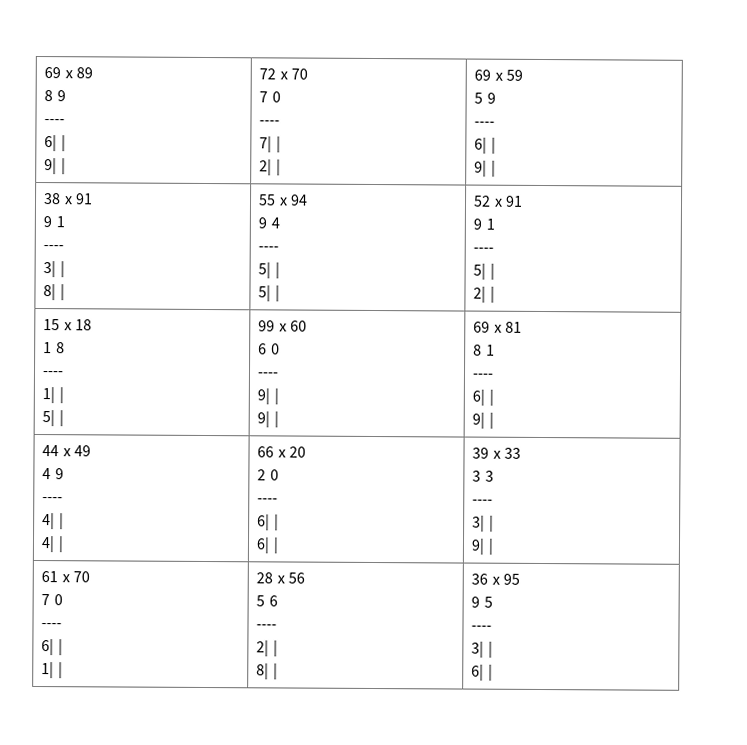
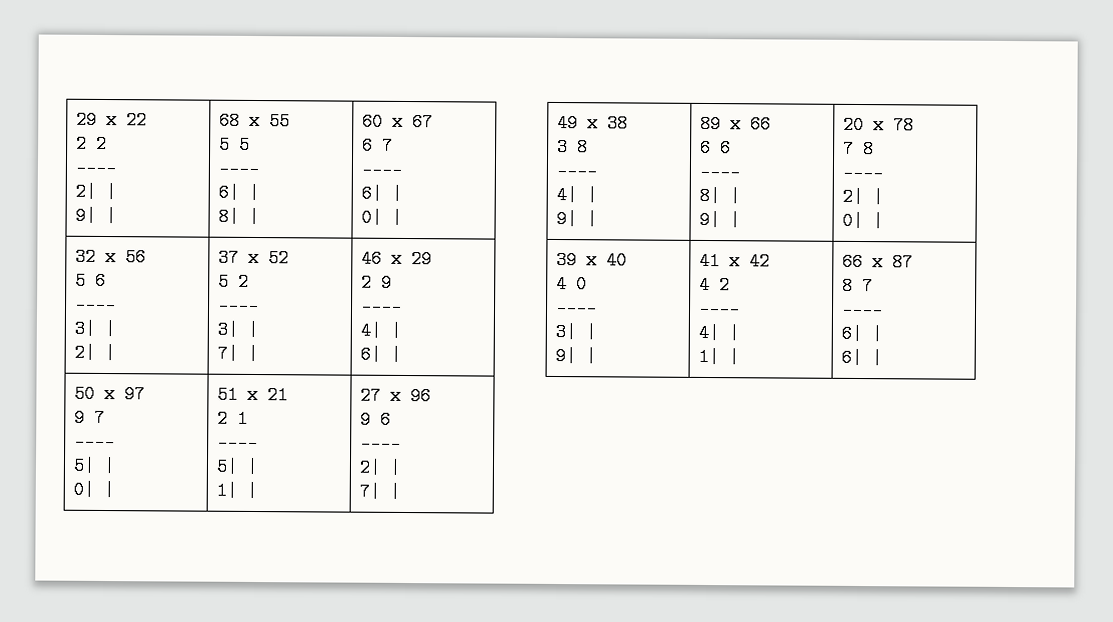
- 69 x 89
- 8 9
+ 29 x 22
+ 2 2
+ ----
+ 2| |
+ 9| | | 68 x 55
+ 5 5
  ----
  6| |
- 9| | | 72 x 70
- 7 0
- ----
- 7| |
- 2| | | 69 x 59
- 5 9
+ 8| | | 60 x 67
+ 6 7
  ----
  6| |
- 9| |
- 38 x 91
- 9 1
+ 0| |
+ 32 x 56
+ 5 6
  ----
  3| |
- 8| | | 55 x 94
- 9 4
+ 2| | | 37 x 52
+ 5 2
+ ----
+ 3| |
+ 7| | | 46 x 29
+ 2 9
+ ----
+ 4| |
+ 6| |
+ 50 x 97
+ 9 7
  ----
  5| |
- 5| | | 52 x 91
- 9 1
+ 0| | | 51 x 21
+ 2 1
  ----
  5| |
+ 1| | | 27 x 96
+ 9 6
+ ----
  2| |
- 15 x 18
- 1 8
+ 7| |
+ 49 x 38
+ 3 8
  ----
- 1| |
- 5| | | 99 x 60
- 6 0
+ 4| |
+ 9| | | 89 x 66
+ 6 6
  ----
- 9| |
- 9| | | 69 x 81
- 8 1
+ 8| |
+ 9| | | 20 x 78
+ 7 8
+ ----
+ 2| |
+ 0| |
+ 39 x 40
+ 4 0
+ ----
+ 3| |
+ 9| | | 41 x 42
+ 4 2
+ ----
+ 4| |
+ 1| | | 66 x 87
+ 8 7
  ----
  6| |
- 9| |
- 44 x 49
- 4 9
- ----
- 4| |
- 4| | | 66 x 20
- 2 0
- ----
- 6| |
- 6| | | 39 x 33
- 3 3
- ----
- 3| |
- 9| |
- 61 x 70
- 7 0
- ----
- 6| |
- 1| | | 28 x 56
- 5 6
- ----
- 2| |
- 8| | | 36 x 95
- 9 5
- ----
- 3| |

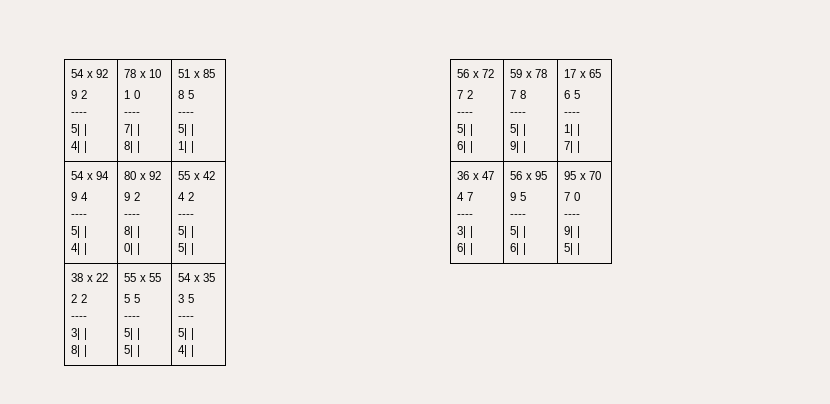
- 29 x 22
+ 54 x 92
+ 9 2
+ ----
+ 5| |
+ 4| | | 78 x 10
+ 1 0
+ ----
+ 7| |
+ 8| | | 51 x 85
+ 8 5
+ ----
+ 5| |
+ 1| |
+ 54 x 94
+ 9 4
+ ----
+ 5| |
+ 4| | | 80 x 92
+ 9 2
+ ----
+ 8| |
+ 0| | | 55 x 42
+ 4 2
+ ----
+ 5| |
+ 5| |
+ 38 x 22
  2 2
  ----
- 2| |
- 9| | | 68 x 55
+ 3| |
+ 8| | | 55 x 55
  5 5
  ----
- 6| |
- 8| | | 60 x 67
- 6 7
+ 5| |
+ 5| | | 54 x 35
+ 3 5
  ----
- 6| |
- 0| |
- 32 x 56
- 5 6
+ 5| |
+ 4| |
+ 56 x 72
+ 7 2
+ ----
+ 5| |
+ 6| | | 59 x 78
+ 7 8
+ ----
+ 5| |
+ 9| | | 17 x 65
+ 6 5
+ ----
+ 1| |
+ 7| |
+ 36 x 47
+ 4 7
  ----
  3| |
- 2| | | 37 x 52
- 5 2
- ----
- 3| |
- 7| | | 46 x 29
- 2 9
- ----
- 4| |
- 6| |
- 50 x 97
- 9 7
+ 6| | | 56 x 95
+ 9 5
  ----
  5| |
- 0| | | 51 x 21
- 2 1
+ 6| | | 95 x 70
+ 7 0
  ----
+ 9| |
  5| |
- 1| | | 27 x 96
- 9 6
- ----
- 2| |
- 7| |
- 49 x 38
- 3 8
- ----
- 4| |
- 9| | | 89 x 66
- 6 6
- ----
- 8| |
- 9| | | 20 x 78
- 7 8
- ----
- 2| |
- 0| |
- 39 x 40
- 4 0
- ----
- 3| |
- 9| | | 41 x 42
- 4 2
- ----
- 4| |
- 1| | | 66 x 87
- 8 7
- ----
- 6| |
- 6| |

